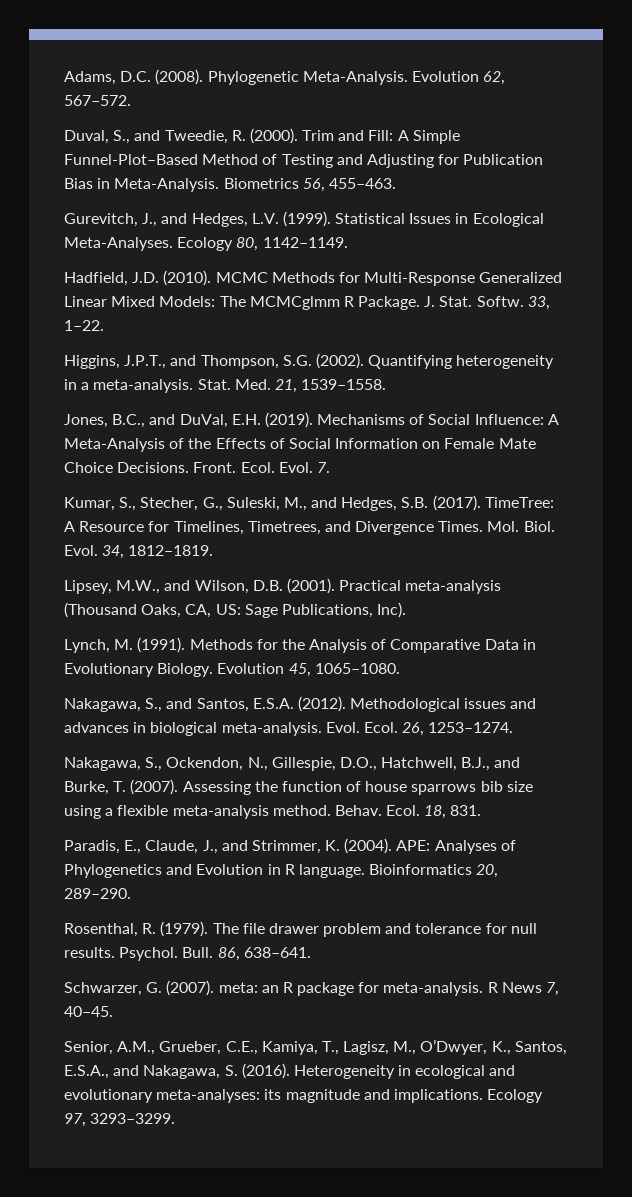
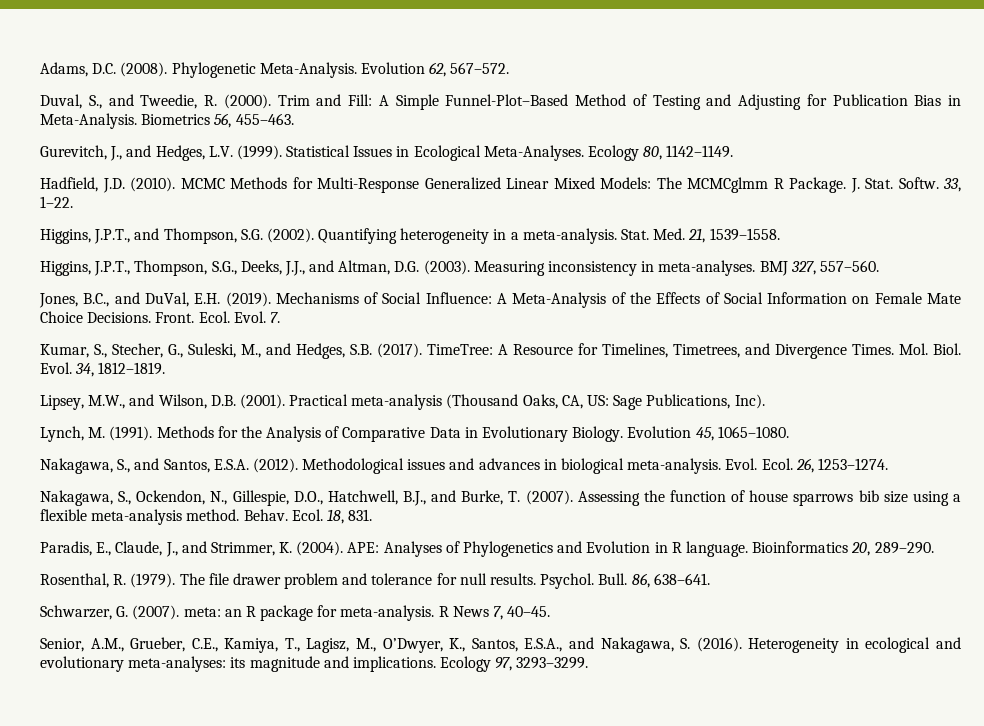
+ Higgins, J.P.T., Thompson, S.G., Deeks, J.J., and Altman, D.G. (2003). Measuring inconsistency in meta-analyses. BMJ 327, 557–560.

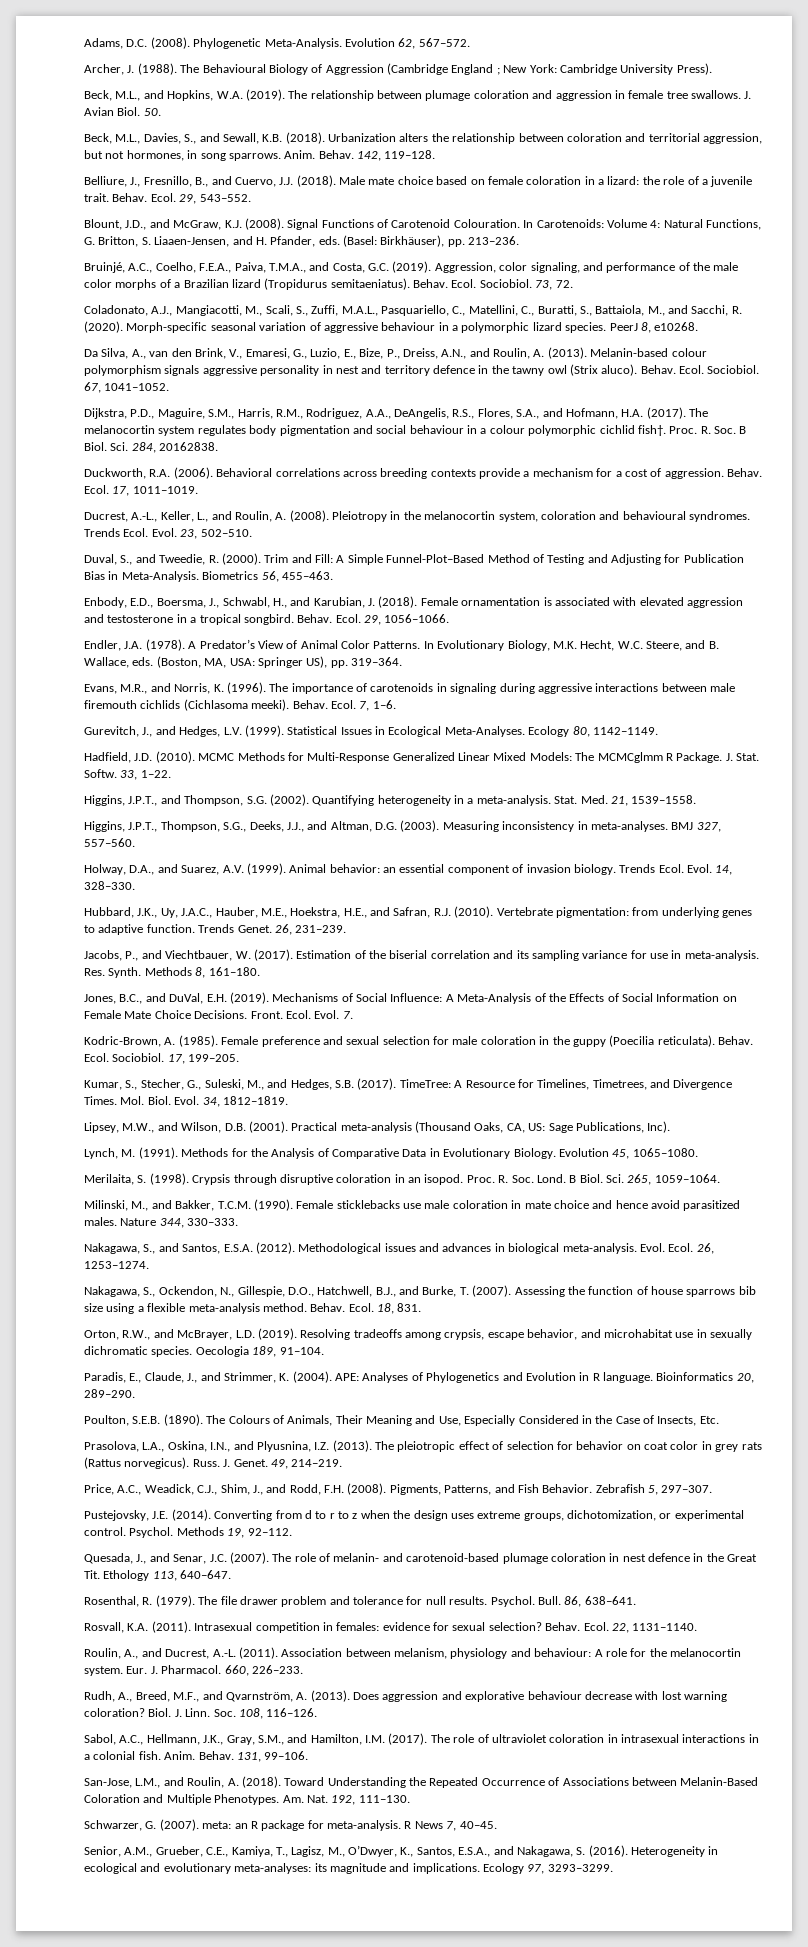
+ Archer, J. (1988). The Behavioural Biology of Aggression (Cambridge England ; New York: Cambridge University Press).
+ Beck, M.L., and Hopkins, W.A. (2019). The relationship between plumage coloration and aggression in female tree swallows. J. Avian Biol. 50.
+ Beck, M.L., Davies, S., and Sewall, K.B. (2018). Urbanization alters the relationship between coloration and territorial aggression, but not hormones, in song sparrows. Anim. Behav. 142, 119–128.
+ Belliure, J., Fresnillo, B., and Cuervo, J.J. (2018). Male mate choice based on female coloration in a lizard: the role of a juvenile trait. Behav. Ecol. 29, 543–552.
+ Blount, J.D., and McGraw, K.J. (2008). Signal Functions of Carotenoid Colouration. In Carotenoids: Volume 4: Natural Functions, G. Britton, S. Liaaen-Jensen, and H. Pfander, eds. (Basel: Birkhäuser), pp. 213–236.
+ Bruinjé, A.C., Coelho, F.E.A., Paiva, T.M.A., and Costa, G.C. (2019). Aggression, color signaling, and performance of the male color morphs of a Brazilian lizard (Tropidurus semitaeniatus). Behav. Ecol. Sociobiol. 73, 72.
+ Coladonato, A.J., Mangiacotti, M., Scali, S., Zuffi, M.A.L., Pasquariello, C., Matellini, C., Buratti, S., Battaiola, M., and Sacchi, R. (2020). Morph-specific seasonal variation of aggressive behaviour in a polymorphic lizard species. PeerJ 8, e10268.
+ Da Silva, A., van den Brink, V., Emaresi, G., Luzio, E., Bize, P., Dreiss, A.N., and Roulin, A. (2013). Melanin-based colour polymorphism signals aggressive personality in nest and territory defence in the tawny owl (Strix aluco). Behav. Ecol. Sociobiol. 67, 1041–1052.
+ Dijkstra, P.D., Maguire, S.M., Harris, R.M., Rodriguez, A.A., DeAngelis, R.S., Flores, S.A., and Hofmann, H.A. (2017). The melanocortin system regulates body pigmentation and social behaviour in a colour polymorphic cichlid fish†. Proc. R. Soc. B Biol. Sci. 284, 20162838.
+ Duckworth, R.A. (2006). Behavioral correlations across breeding contexts provide a mechanism for a cost of aggression. Behav. Ecol. 17, 1011–1019.
+ Ducrest, A.-L., Keller, L., and Roulin, A. (2008). Pleiotropy in the melanocortin system, coloration and behavioural syndromes. Trends Ecol. Evol. 23, 502–510.
+ Enbody, E.D., Boersma, J., Schwabl, H., and Karubian, J. (2018). Female ornamentation is associated with elevated aggression and testosterone in a tropical songbird. Behav. Ecol. 29, 1056–1066.
+ Endler, J.A. (1978). A Predator’s View of Animal Color Patterns. In Evolutionary Biology, M.K. Hecht, W.C. Steere, and B. Wallace, eds. (Boston, MA, USA: Springer US), pp. 319–364.
+ Evans, M.R., and Norris, K. (1996). The importance of carotenoids in signaling during aggressive interactions between male firemouth cichlids (Cichlasoma meeki). Behav. Ecol. 7, 1–6.
+ Holway, D.A., and Suarez, A.V. (1999). Animal behavior: an essential component of invasion biology. Trends Ecol. Evol. 14, 328–330.
+ Hubbard, J.K., Uy, J.A.C., Hauber, M.E., Hoekstra, H.E., and Safran, R.J. (2010). Vertebrate pigmentation: from underlying genes to adaptive function. Trends Genet. 26, 231–239.
+ Jacobs, P., and Viechtbauer, W. (2017). Estimation of the biserial correlation and its sampling variance for use in meta-analysis. Res. Synth. Methods 8, 161–180.
+ Kodric-Brown, A. (1985). Female preference and sexual selection for male coloration in the guppy (Poecilia reticulata). Behav. Ecol. Sociobiol. 17, 199–205.
+ Merilaita, S. (1998). Crypsis through disruptive coloration in an isopod. Proc. R. Soc. Lond. B Biol. Sci. 265, 1059–1064.
+ Milinski, M., and Bakker, T.C.M. (1990). Female sticklebacks use male coloration in mate choice and hence avoid parasitized males. Nature 344, 330–333.
+ Orton, R.W., and McBrayer, L.D. (2019). Resolving tradeoffs among crypsis, escape behavior, and microhabitat use in sexually dichromatic species. Oecologia 189, 91–104.
+ Poulton, S.E.B. (1890). The Colours of Animals, Their Meaning and Use, Especially Considered in the Case of Insects, Etc.
+ Prasolova, L.A., Oskina, I.N., and Plyusnina, I.Z. (2013). The pleiotropic effect of selection for behavior on coat color in grey rats (Rattus norvegicus). Russ. J. Genet. 49, 214–219.
+ Price, A.C., Weadick, C.J., Shim, J., and Rodd, F.H. (2008). Pigments, Patterns, and Fish Behavior. Zebrafish 5, 297–307.
+ Pustejovsky, J.E. (2014). Converting from d to r to z when the design uses extreme groups, dichotomization, or experimental control. Psychol. Methods 19, 92–112.
+ Quesada, J., and Senar, J.C. (2007). The role of melanin- and carotenoid-based plumage coloration in nest defence in the Great Tit. Ethology 113, 640–647.
+ Rosvall, K.A. (2011). Intrasexual competition in females: evidence for sexual selection? Behav. Ecol. 22, 1131–1140.
+ Roulin, A., and Ducrest, A.-L. (2011). Association between melanism, physiology and behaviour: A role for the melanocortin system. Eur. J. Pharmacol. 660, 226–233.
+ Rudh, A., Breed, M.F., and Qvarnström, A. (2013). Does aggression and explorative behaviour decrease with lost warning coloration? Biol. J. Linn. Soc. 108, 116–126.
+ Sabol, A.C., Hellmann, J.K., Gray, S.M., and Hamilton, I.M. (2017). The role of ultraviolet coloration in intrasexual interactions in a colonial fish. Anim. Behav. 131, 99–106.
+ San-Jose, L.M., and Roulin, A. (2018). Toward Understanding the Repeated Occurrence of Associations between Melanin-Based Coloration and Multiple Phenotypes. Am. Nat. 192, 111–130.

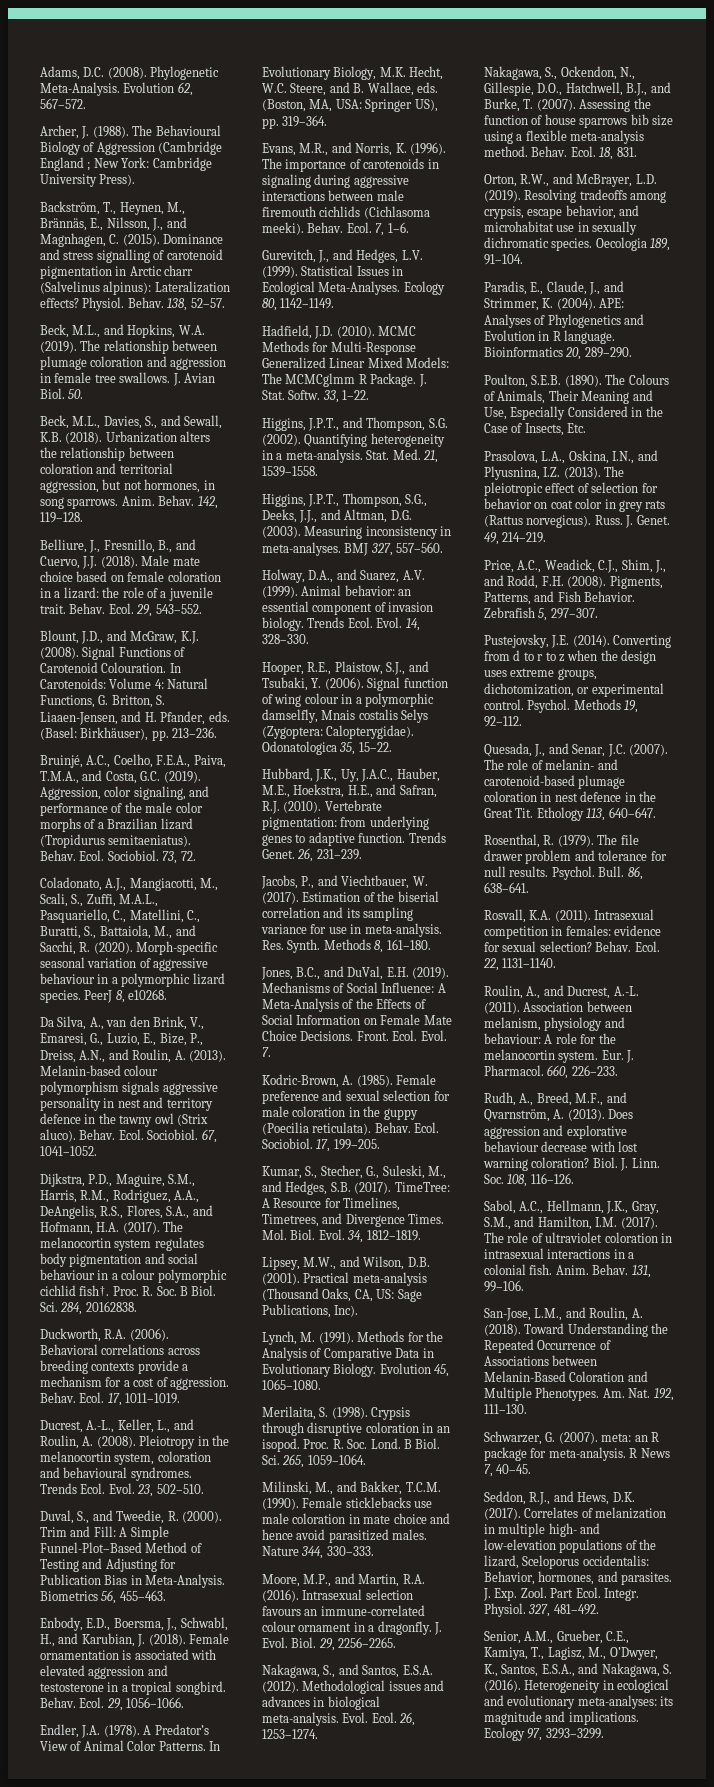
+ Backström, T., Heynen, M., Brännäs, E., Nilsson, J., and Magnhagen, C. (2015). Dominance and stress signalling of carotenoid pigmentation in Arctic charr (Salvelinus alpinus): Lateralization effects? Physiol. Behav. 138, 52–57.
+ Hooper, R.E., Plaistow, S.J., and Tsubaki, Y. (2006). Signal function of wing colour in a polymorphic damselfly, Mnais costalis Selys (Zygoptera: Calopterygidae). Odonatologica 35, 15–22.
+ Moore, M.P., and Martin, R.A. (2016). Intrasexual selection favours an immune-correlated colour ornament in a dragonfly. J. Evol. Biol. 29, 2256–2265.
+ Seddon, R.J., and Hews, D.K. (2017). Correlates of melanization in multiple high- and low-elevation populations of the lizard, Sceloporus occidentalis: Behavior, hormones, and parasites. J. Exp. Zool. Part Ecol. Integr. Physiol. 327, 481–492.

